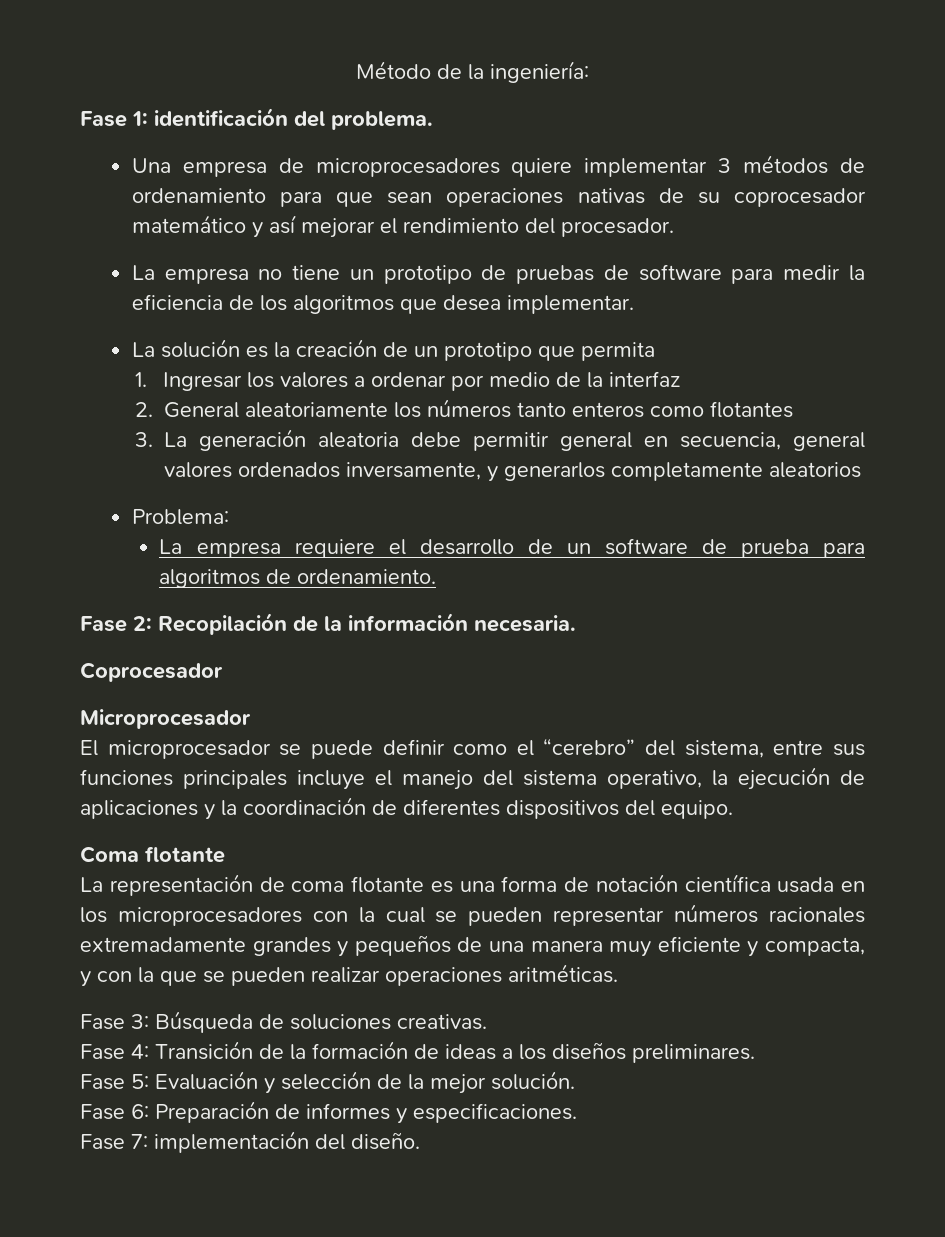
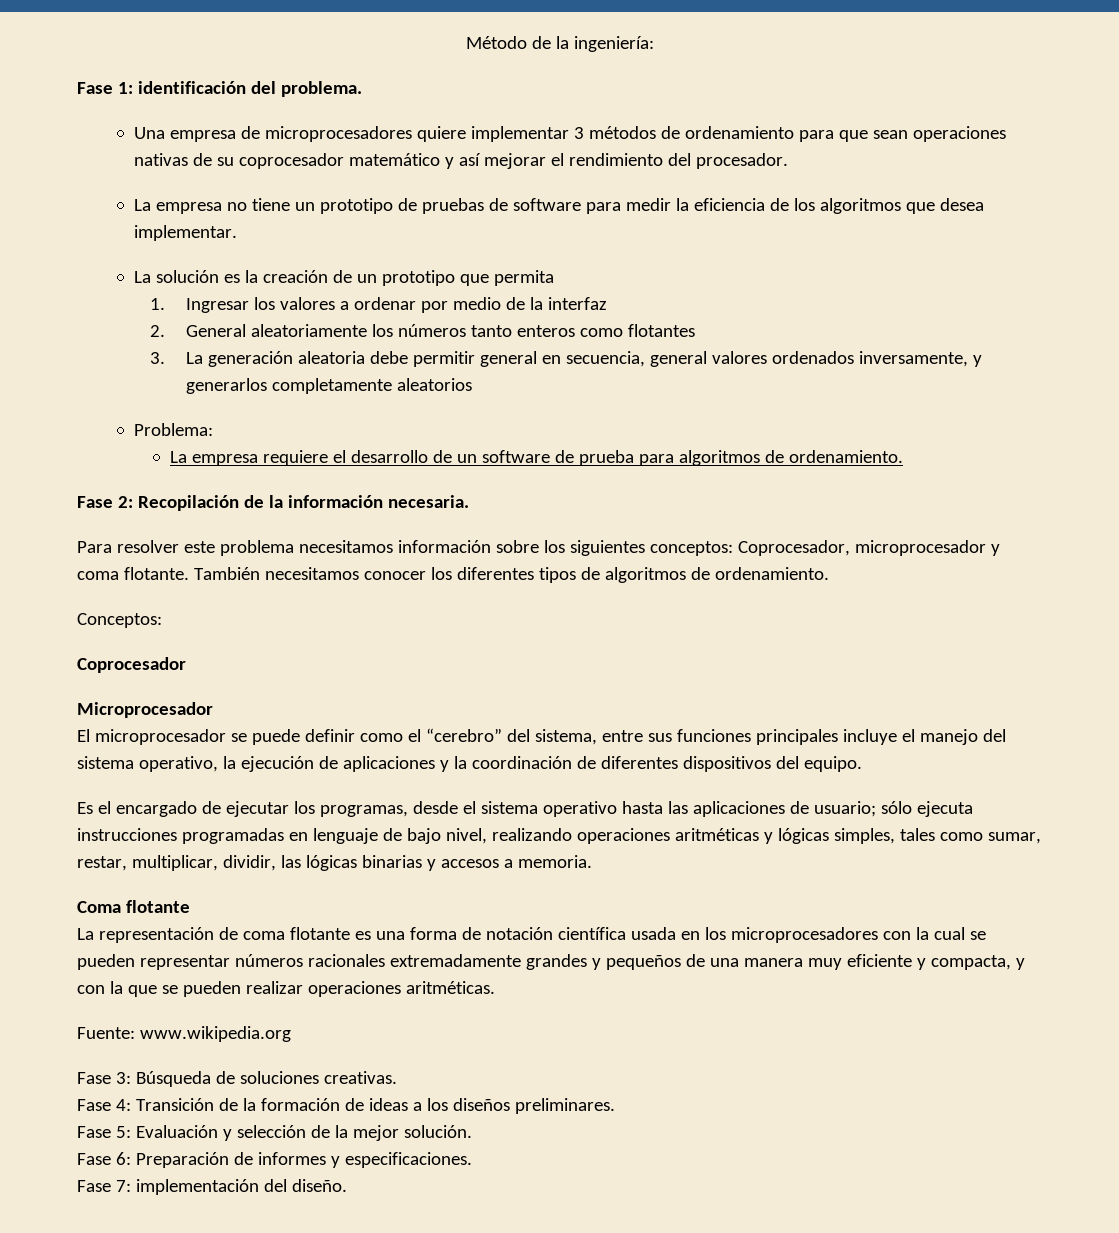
+ Para resolver este problema necesitamos información sobre los siguientes conceptos: Coprocesador, microprocesador y coma flotante. También necesitamos conocer los diferentes tipos de algoritmos de ordenamiento.
+ Conceptos:
+ Es el encargado de ejecutar los programas, desde el sistema operativo hasta las aplicaciones de usuario; sólo ejecuta instrucciones programadas en lenguaje de bajo nivel, realizando operaciones aritméticas y lógicas simples, tales como sumar, restar, multiplicar, dividir, las lógicas binarias y accesos a memoria.
+ Fuente: www.wikipedia.org

